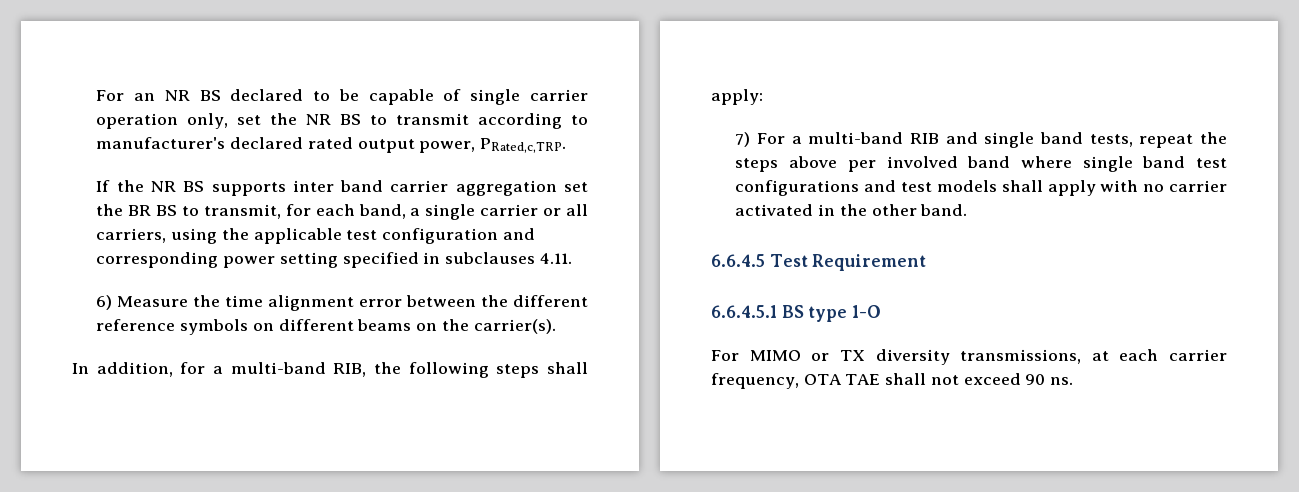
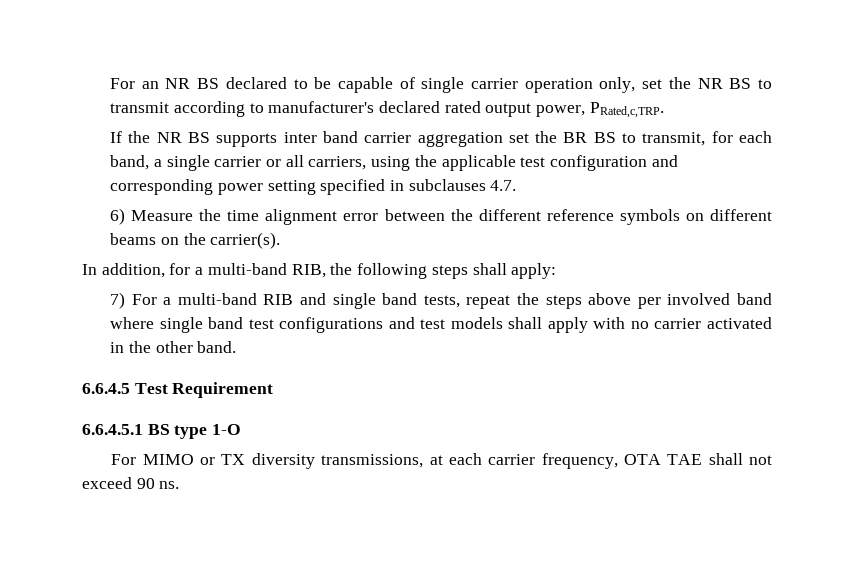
- If the NR BS supports inter band carrier aggregation set the BR BS to transmit, for each band, a single carrier or all carriers, using the applicable test configuration and corresponding power setting specified in subclauses 4.11.
+ If the NR BS supports inter band carrier aggregation set the BR BS to transmit, for each band, a single carrier or all carriers, using the applicable test configuration and corresponding power setting specified in subclauses 4.7.

